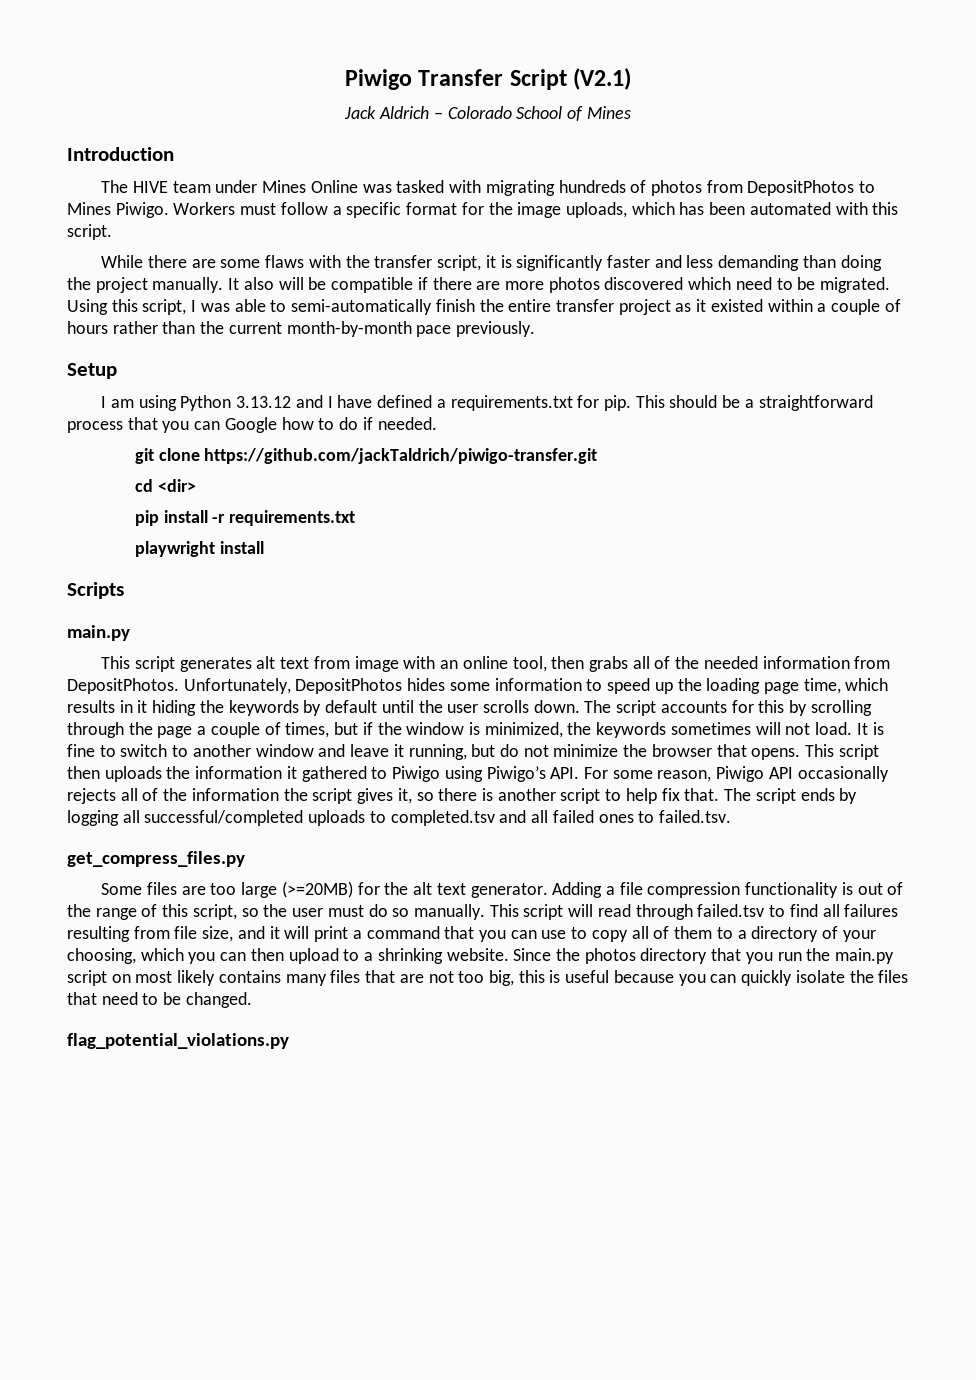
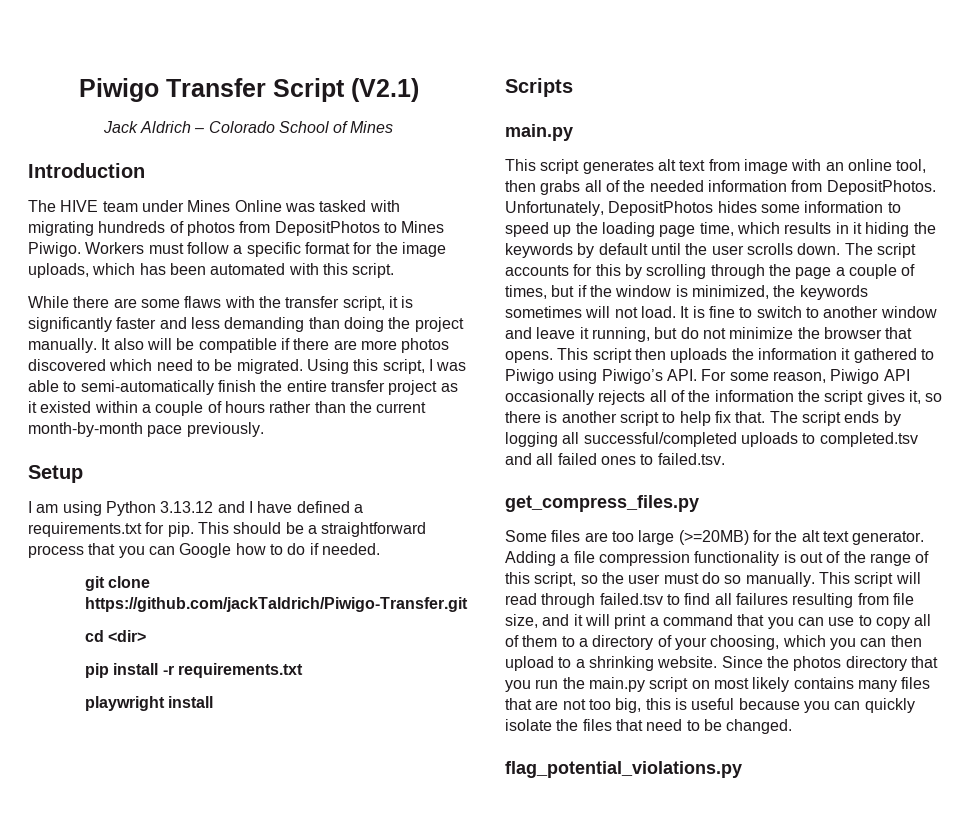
- git clone https://github.com/jackTaldrich/piwigo-transfer.git
+ git clone https://github.com/jackTaldrich/Piwigo-Transfer.git

